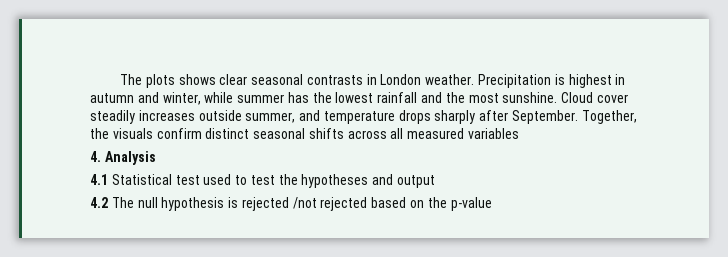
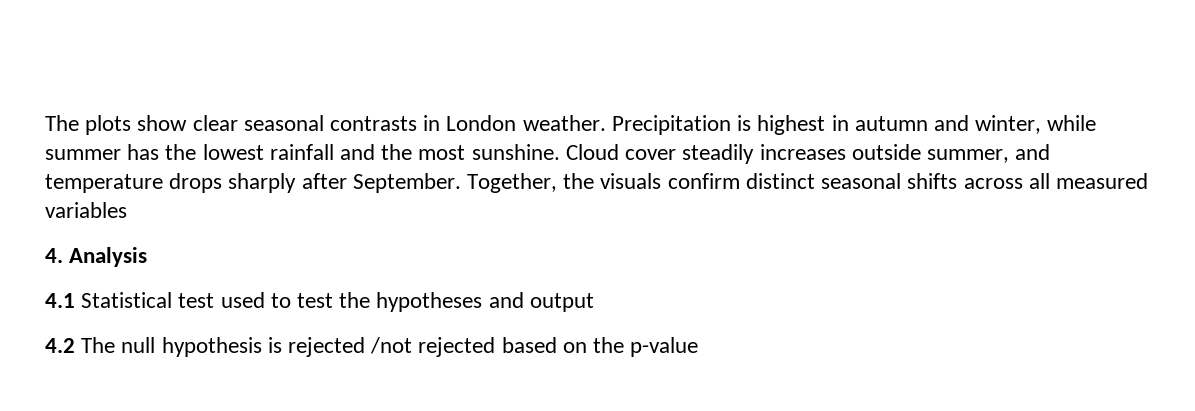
- The plots shows clear seasonal contrasts in London weather.
+ The plots show clear seasonal contrasts in London weather.

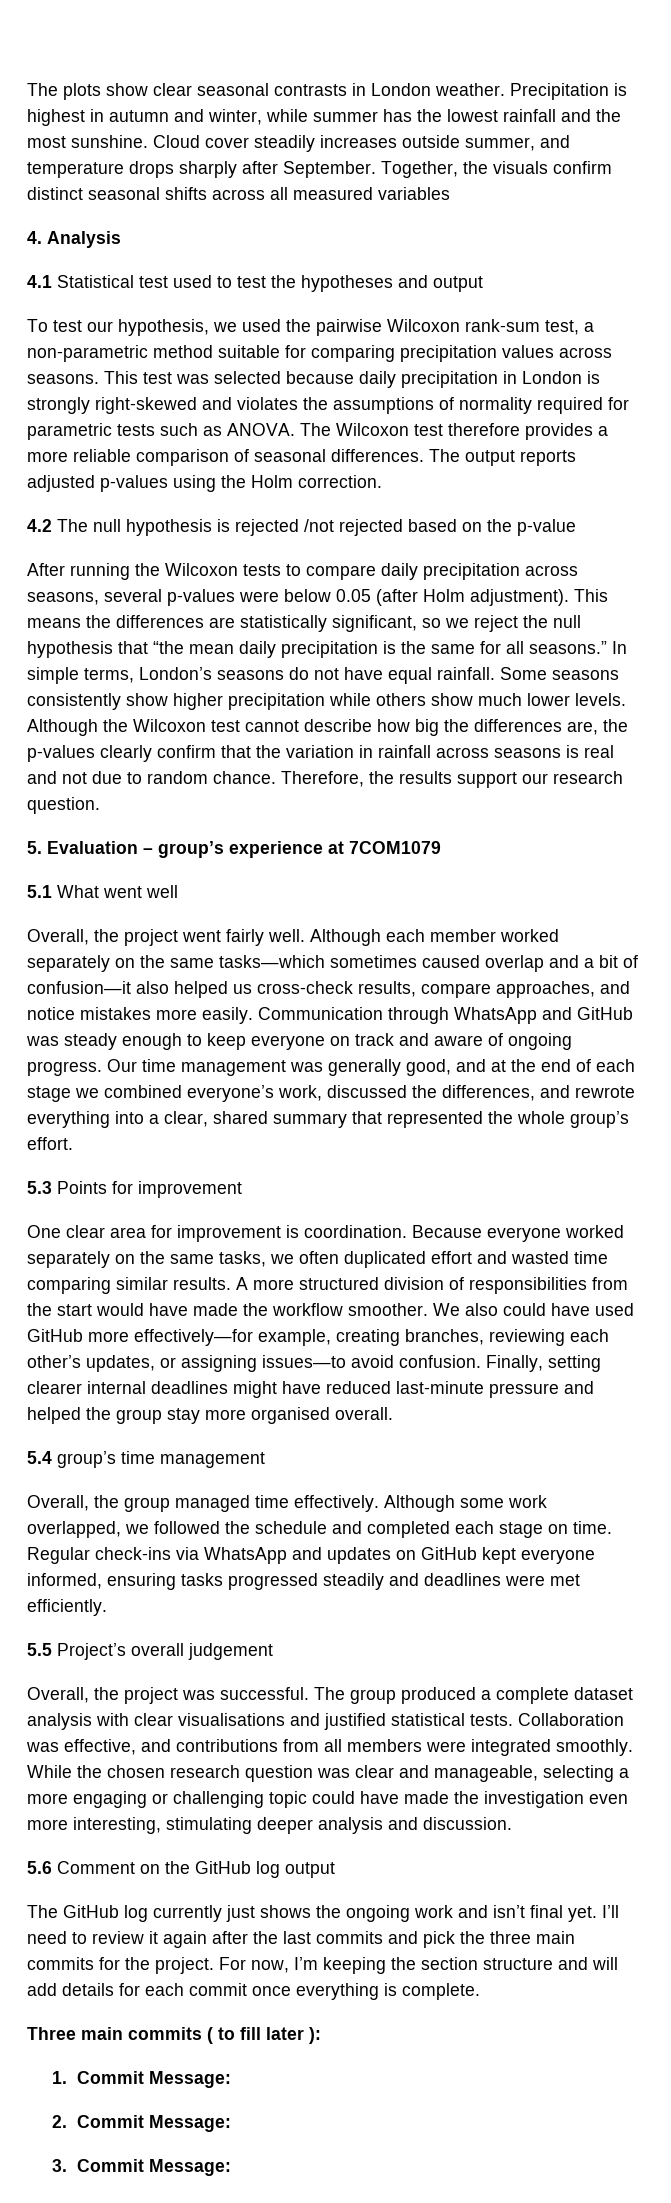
+ To test our hypothesis, we used the pairwise Wilcoxon rank-sum test, a non-parametric method suitable for comparing precipitation values across seasons. This test was selected because daily precipitation in London is strongly right-skewed and violates the assumptions of normality required for parametric tests such as ANOVA. The Wilcoxon test therefore provides a more reliable comparison of seasonal differences. The output reports adjusted p-values using the Holm correction.
+ After running the Wilcoxon tests to compare daily precipitation across seasons, several p-values were below 0.05 (after Holm adjustment). This means the differences are statistically significant, so we reject the null hypothesis that “the mean daily precipitation is the same for all seasons.” In simple terms, London’s seasons do not have equal rainfall. Some seasons consistently show higher precipitation while others show much lower levels. Although the Wilcoxon test cannot describe how big the differences are, the p-values clearly confirm that the variation in rainfall across seasons is real and not due to random chance. Therefore, the results support our research question.
+ 5. Evaluation – group’s experience at 7COM1079
+ 5.1 What went well
+ Overall, the project went fairly well. Although each member worked separately on the same tasks—which sometimes caused overlap and a bit of confusion—it also helped us cross-check results, compare approaches, and notice mistakes more easily. Communication through WhatsApp and GitHub was steady enough to keep everyone on track and aware of ongoing progress. Our time management was generally good, and at the end of each stage we combined everyone’s work, discussed the differences, and rewrote everything into a clear, shared summary that represented the whole group’s effort.
+ 5.3 Points for improvement
+ One clear area for improvement is coordination. Because everyone worked separately on the same tasks, we often duplicated effort and wasted time comparing similar results. A more structured division of responsibilities from the start would have made the workflow smoother. We also could have used GitHub more effectively—for example, creating branches, reviewing each other’s updates, or assigning issues—to avoid confusion. Finally, setting clearer internal deadlines might have reduced last-minute pressure and helped the group stay more organised overall.
+ 5.4 group’s time management
+ Overall, the group managed time effectively. Although some work overlapped, we followed the schedule and completed each stage on time. Regular check-ins via WhatsApp and updates on GitHub kept everyone informed, ensuring tasks progressed steadily and deadlines were met efficiently.
+ 5.5 Project’s overall judgement
+ Overall, the project was successful. The group produced a complete dataset analysis with clear visualisations and justified statistical tests. Collaboration was effective, and contributions from all members were integrated smoothly. While the chosen research question was clear and manageable, selecting a more engaging or challenging topic could have made the investigation even more interesting, stimulating deeper analysis and discussion.
+ 5.6 Comment on the GitHub log output
+ The GitHub log currently just shows the ongoing work and isn’t final yet. I’ll need to review it again after the last commits and pick the three main commits for the project. For now, I’m keeping the section structure and will add details for each commit once everything is complete.
+ Three main commits ( to fill later ):
+ 1. Commit Message:
+ 2. Commit Message:
+ 3. Commit Message:

